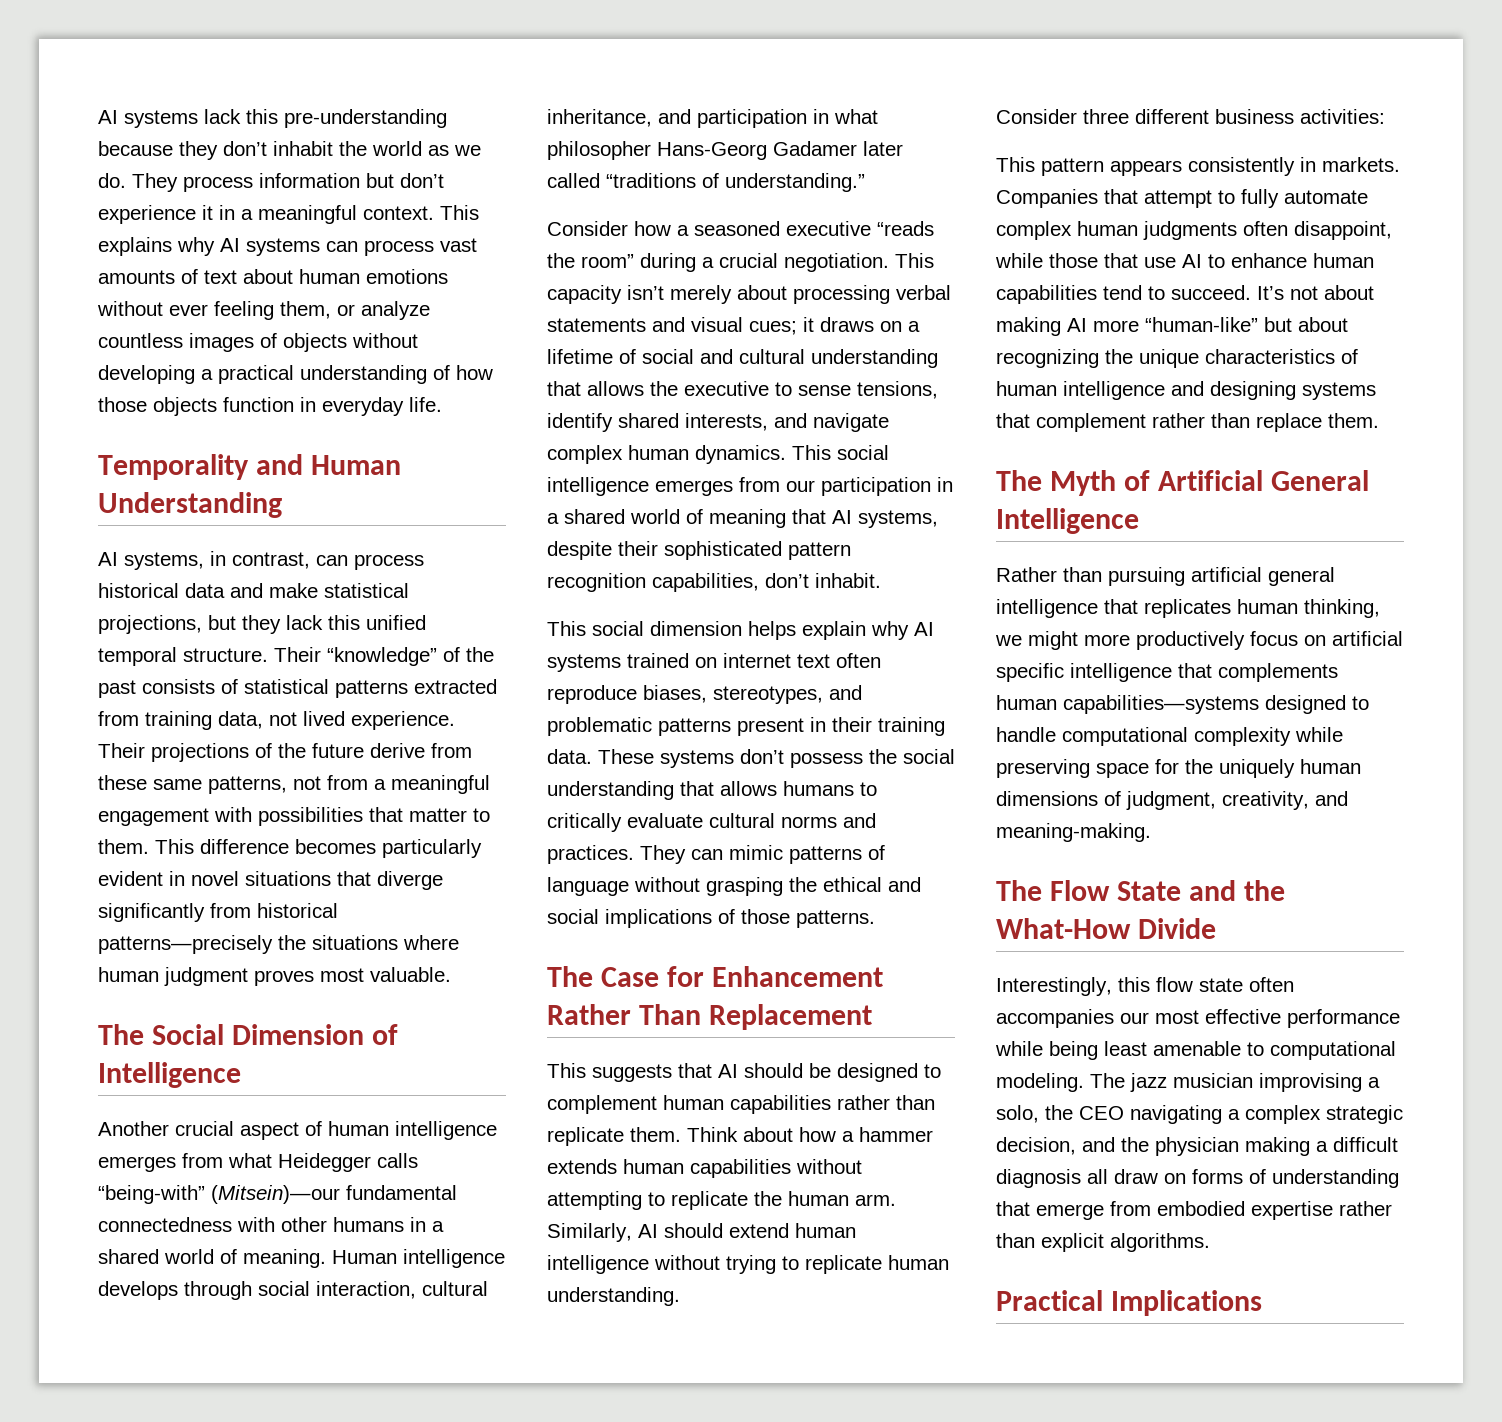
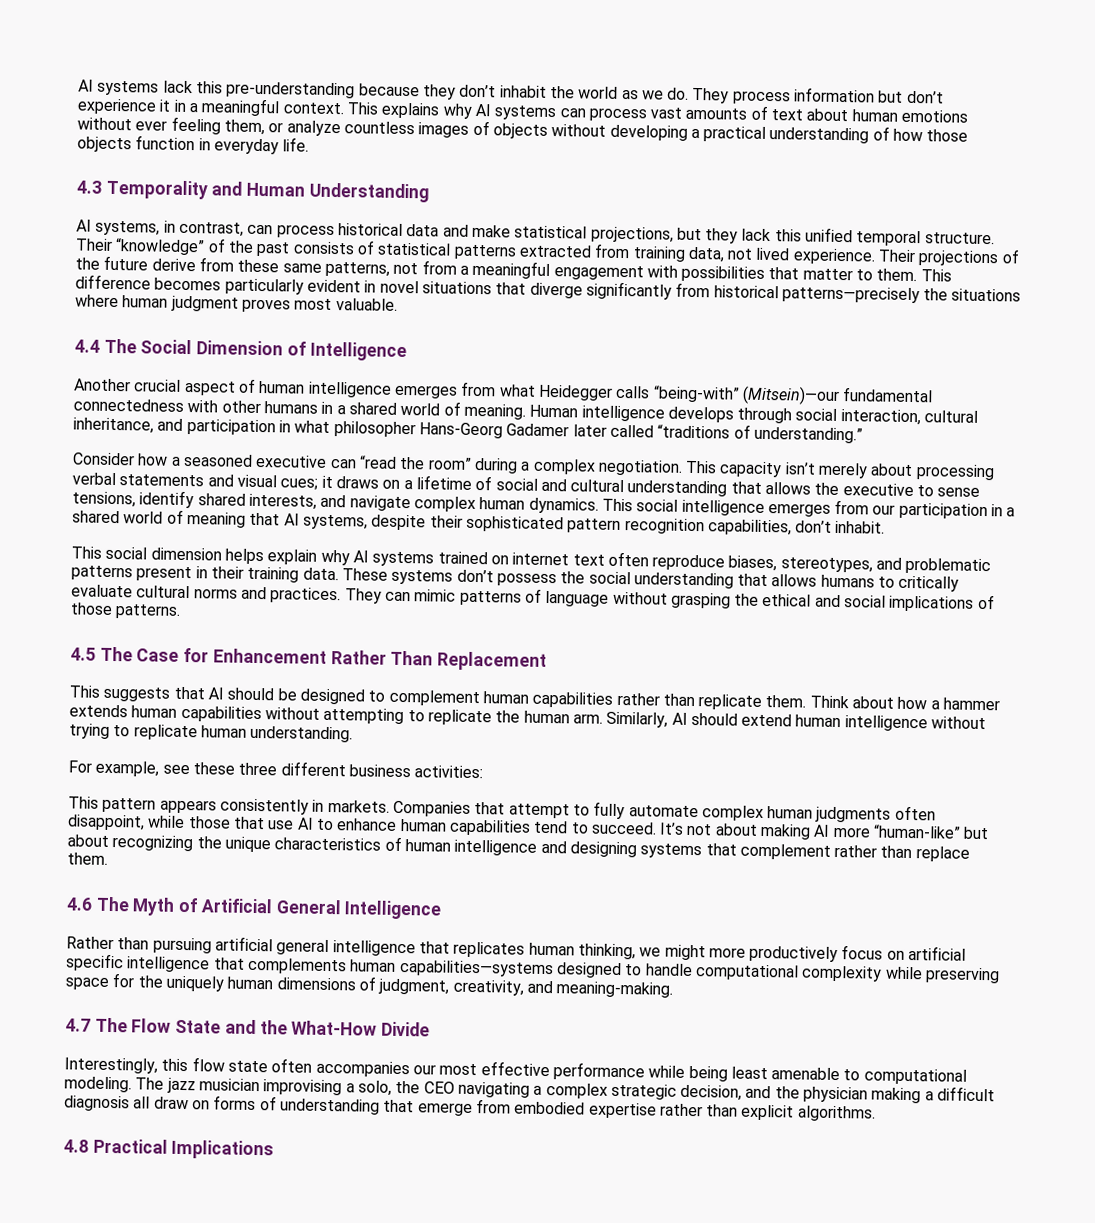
- Temporality and Human Understanding
+ 4.3 Temporality and Human Understanding
- The Social Dimension of Intelligence
+ 4.4 The Social Dimension of Intelligence
- Consider how a seasoned executive “reads the room” during a crucial negotiation.
+ Consider how a seasoned executive can “read the room” during a complex negotiation.
- The Case for Enhancement Rather Than Replacement
+ 4.5 The Case for Enhancement Rather Than Replacement
- Consider three different business activities:
+ For example, see these three different business activities:
- The Myth of Artificial General Intelligence
+ 4.6 The Myth of Artificial General Intelligence
- The Flow State and the What-How Divide
+ 4.7 The Flow State and the What-How Divide
- Practical Implications
+ 4.8 Practical Implications

